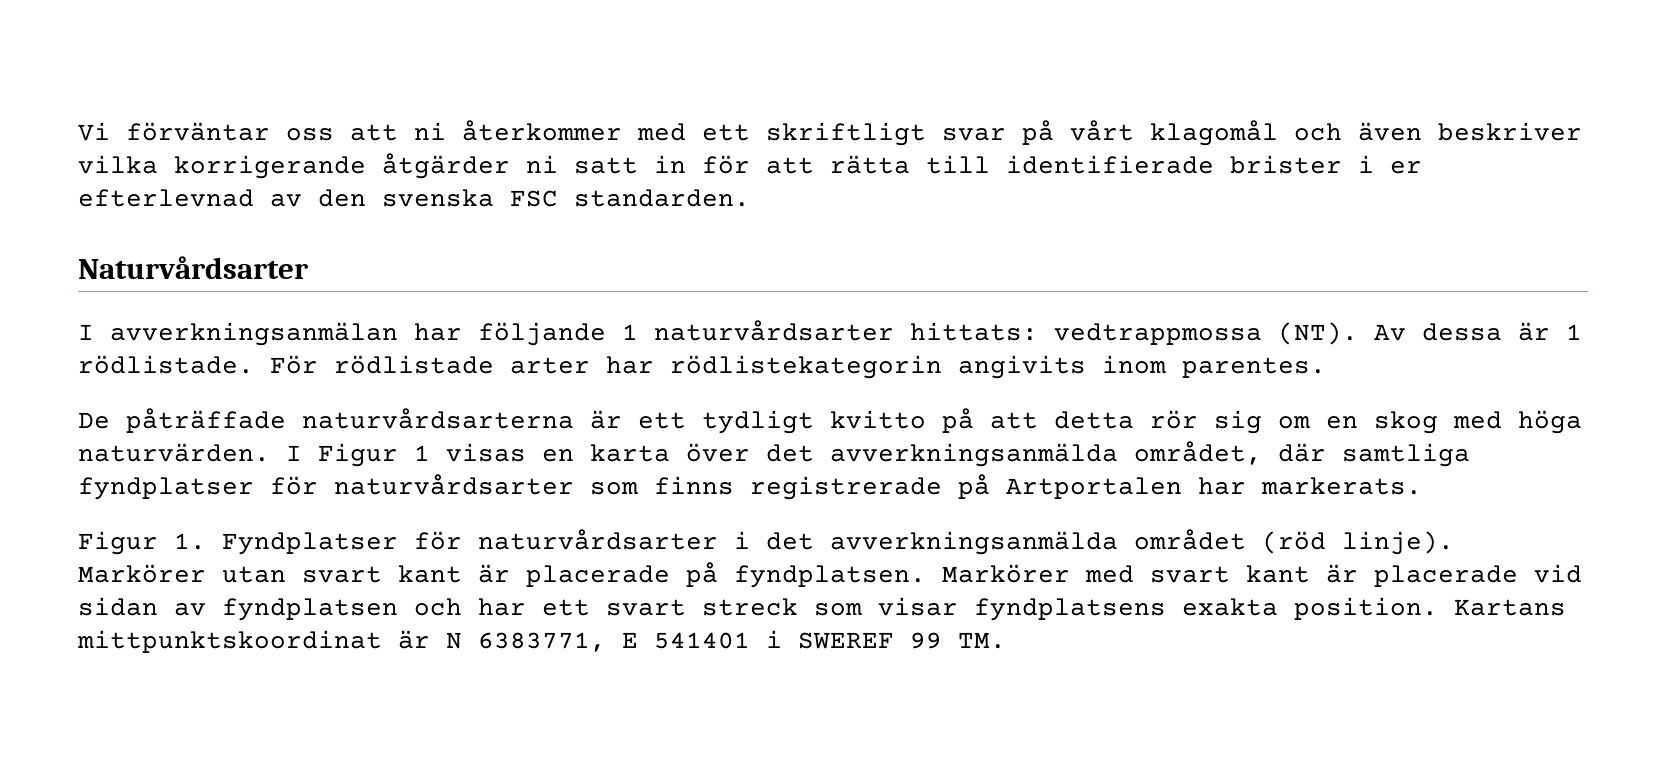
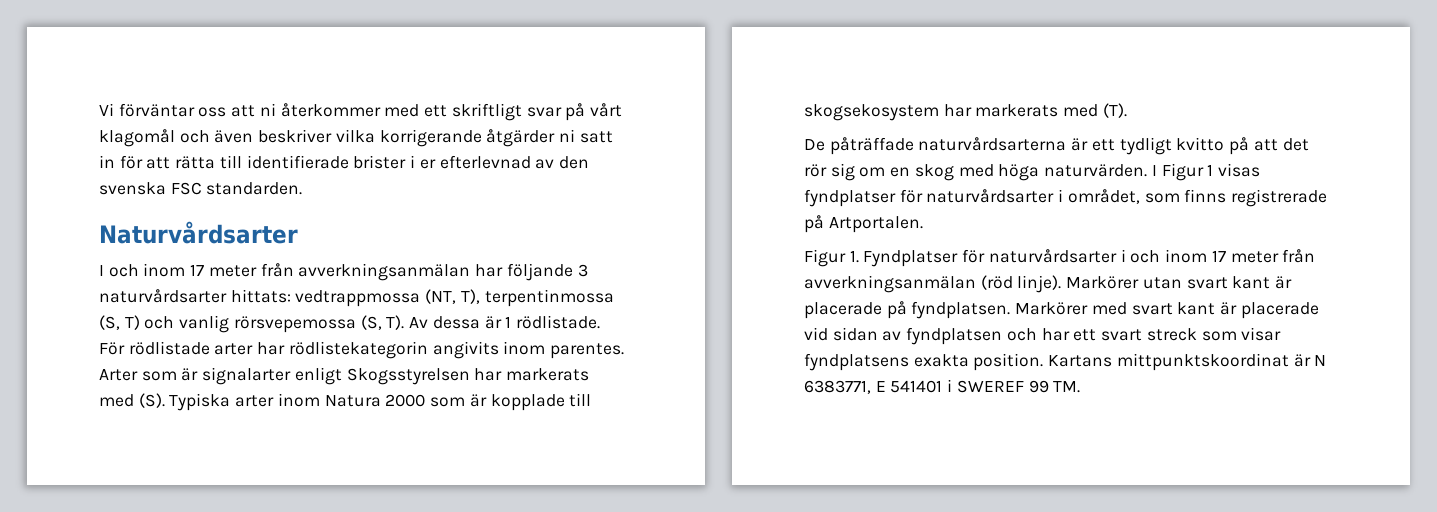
- I avverkningsanmälan har följande 1 naturvårdsarter hittats: vedtrappmossa (NT). Av dessa är 1 rödlistade.
+ I och inom 17 meter från avverkningsanmälan har följande 3 naturvårdsarter hittats: vedtrappmossa (NT, T), terpentinmossa (S, T) och vanlig rörsvepemossa (S, T). Av dessa är 1 rödlistade.
+ Arter som är signalarter enligt Skogsstyrelsen har markerats med (S). Typiska arter inom Natura 2000 som är kopplade till skogsekosystem har markerats med (T).
- De påträffade naturvårdsarterna är ett tydligt kvitto på att detta rör sig om en skog med höga naturvärden.
+ De påträffade naturvårdsarterna är ett tydligt kvitto på att det rör sig om en skog med höga naturvärden.
- I Figur 1 visas en karta över det avverkningsanmälda området, där samtliga fyndplatser för naturvårdsarter som finns registrerade på Artportalen har markerats.
+ I Figur 1 visas fyndplatser för naturvårdsarter i området, som finns registrerade på Artportalen.
- Figur 1. Fyndplatser för naturvårdsarter i det avverkningsanmälda området (röd linje).
+ Figur 1. Fyndplatser för naturvårdsarter i och inom 17 meter från avverkningsanmälan (röd linje).

